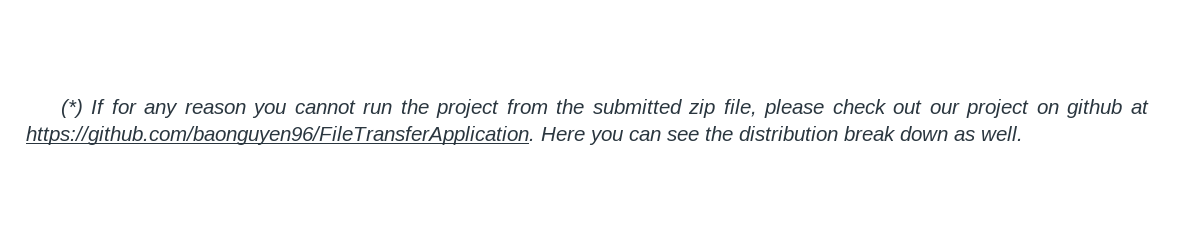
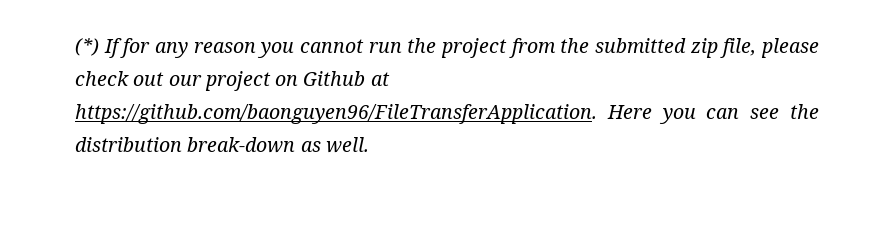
- (*) If for any reason you cannot run the project from the submitted zip file, please check out our project on github at https://github.com/baonguyen96/FileTransferApplication. Here you can see the distribution break down as well.
+ (*) If for any reason you cannot run the project from the submitted zip file, please check out our project on Github at https://github.com/baonguyen96/FileTransferApplication. Here you can see the distribution break-down as well.

